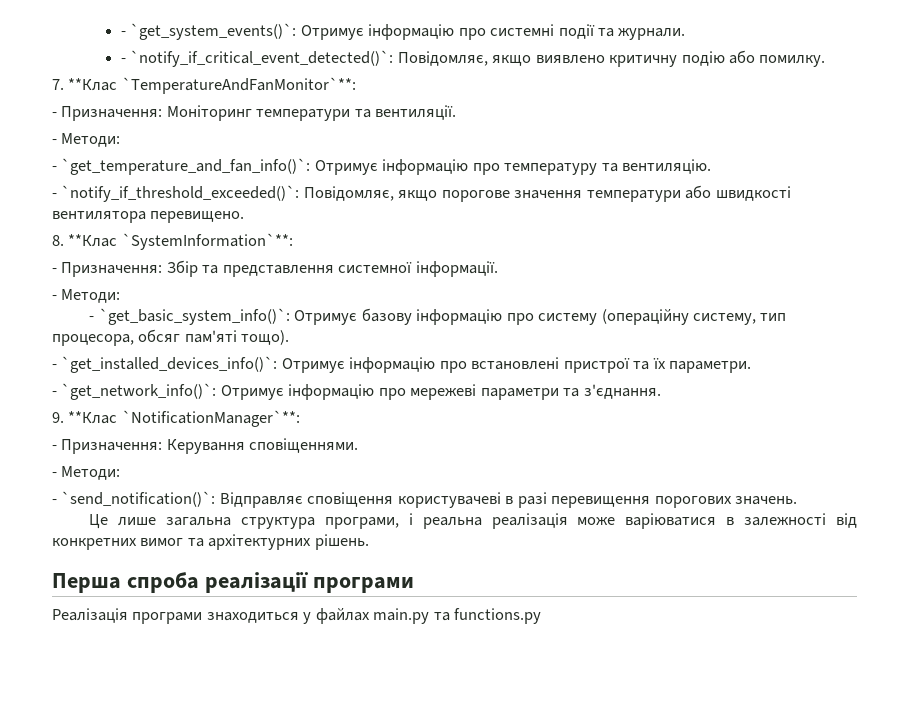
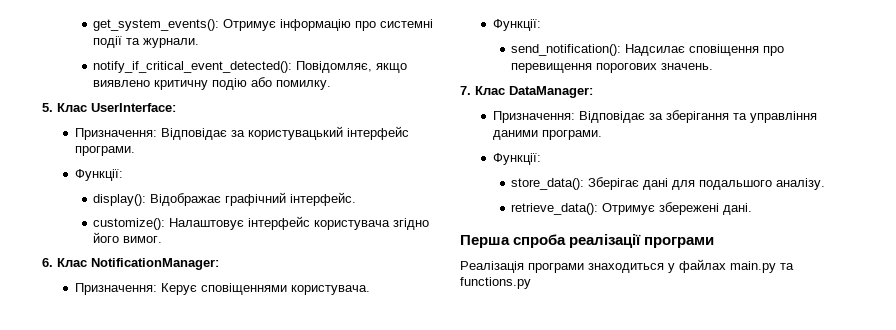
- - `get_system_events()`: Отримує інформацію про системні події та журнали.
+ get_system_events(): Отримує інформацію про системні події та журнали.
- - `notify_if_critical_event_detected()`: Повідомляє, якщо виявлено критичну подію або помилку.
+ notify_if_critical_event_detected(): Повідомляє, якщо виявлено критичну подію або помилку.
- 7. **Клас `TemperatureAndFanMonitor`**:
- - Призначення: Моніторинг температури та вентиляції.
- - Методи:
- - `get_temperature_and_fan_info()`: Отримує інформацію про температуру та вентиляцію.
- - `notify_if_threshold_exceeded()`: Повідомляє, якщо порогове значення температури або швидкості вентилятора перевищено.
- 8. **Клас `SystemInformation`**:
- - Призначення: Збір та представлення системної інформації.
- - Методи:
- - `get_basic_system_info()`: Отримує базову інформацію про систему (операційну систему, тип процесора, обсяг пам'яті тощо).
- - `get_installed_devices_info()`: Отримує інформацію про встановлені пристрої та їх параметри.
- - `get_network_info()`: Отримує інформацію про мережеві параметри та з'єднання.
- 9. **Клас `NotificationManager`**:
- - Призначення: Керування сповіщеннями.
- - Методи:
- - `send_notification()`: Відправляє сповіщення користувачеві в разі перевищення порогових значень.
- Це лише загальна структура програми, і реальна реалізація може варіюватися в залежності від конкретних вимог та архітектурних рішень.
+ 5. Клас UserInterface:
+ Призначення: Відповідає за користувацький інтерфейс програми.
+ Функції:
+ display(): Відображає графічний інтерфейс.
+ customize(): Налаштовує інтерфейс користувача згідно його вимог.
+ 6. Клас NotificationManager:
+ Призначення: Керує сповіщеннями користувача.
+ Функції:
+ send_notification(): Надсилає сповіщення про перевищення порогових значень.
+ 7. Клас DataManager:
+ Призначення: Відповідає за зберігання та управління даними програми.
+ Функції:
+ store_data(): Зберігає дані для подальшого аналізу.
+ retrieve_data(): Отримує збережені дані.

